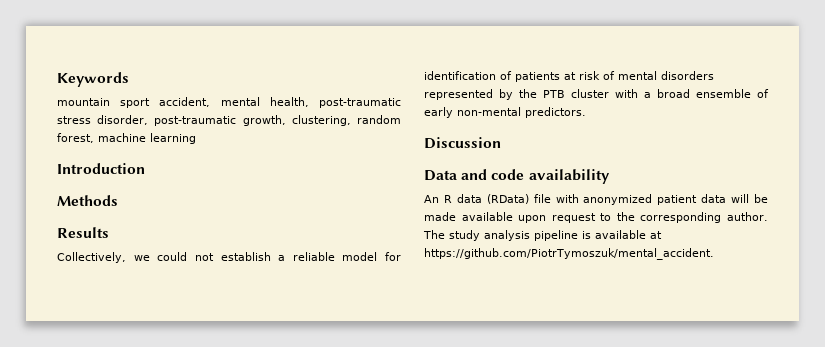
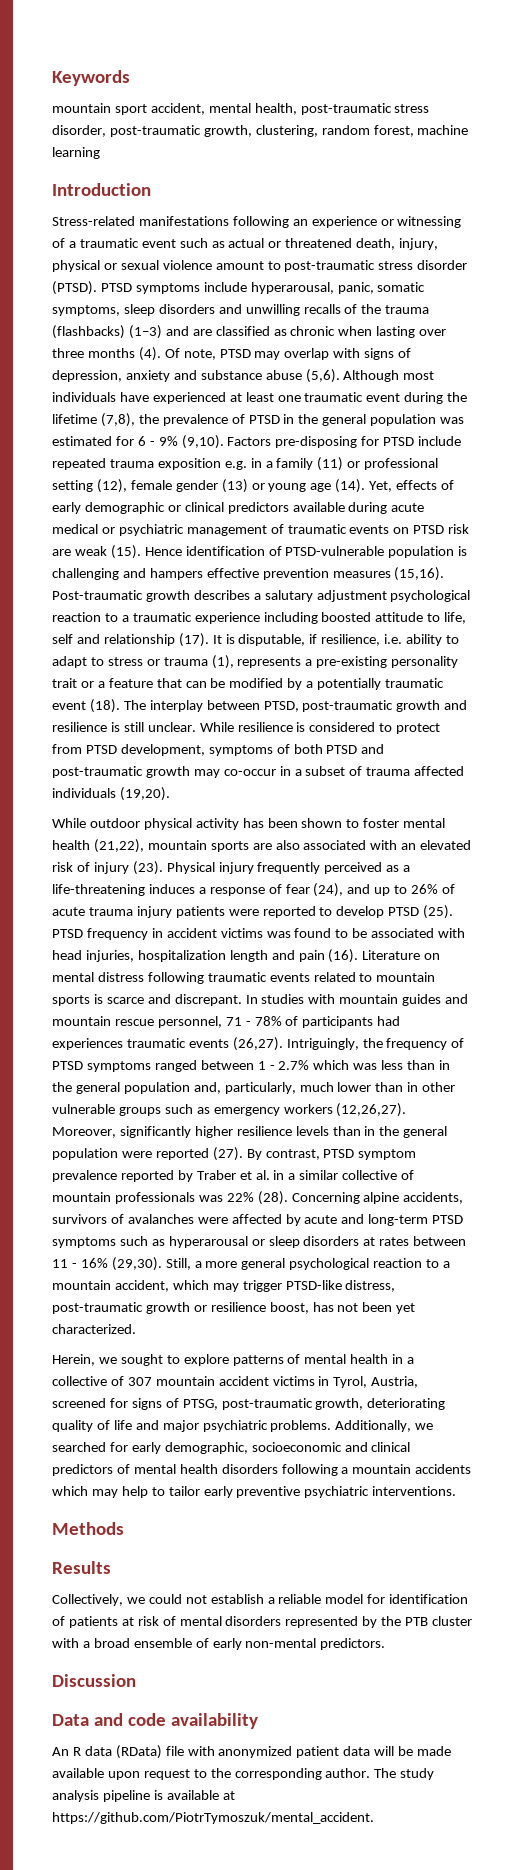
+ Stress-related manifestations following an experience or witnessing of a traumatic event such as actual or threatened death, injury, physical or sexual violence amount to post-traumatic stress disorder (PTSD). PTSD symptoms include hyperarousal, panic, somatic symptoms, sleep disorders and unwilling recalls of the trauma (flashbacks) (1–3) and are classified as chronic when lasting over three months (4). Of note, PTSD may overlap with signs of depression, anxiety and substance abuse (5,6). Although most individuals have experienced at least one traumatic event during the lifetime (7,8), the prevalence of PTSD in the general population was estimated for 6 - 9% (9,10). Factors pre-disposing for PTSD include repeated trauma exposition e.g. in a family (11) or professional setting (12), female gender (13) or young age (14). Yet, effects of early demographic or clinical predictors available during acute medical or psychiatric management of traumatic events on PTSD risk are weak (15). Hence identification of PTSD-vulnerable population is challenging and hampers effective prevention measures (15,16). Post-traumatic growth describes a salutary adjustment psychological reaction to a traumatic experience including boosted attitude to life, self and relationship (17). It is disputable, if resilience, i.e. ability to adapt to stress or trauma (1), represents a pre-existing personality trait or a feature that can be modified by a potentially traumatic event (18). The interplay between PTSD, post-traumatic growth and resilience is still unclear. While resilience is considered to protect from PTSD development, symptoms of both PTSD and post-traumatic growth may co-occur in a subset of trauma affected individuals (19,20).
+ While outdoor physical activity has been shown to foster mental health (21,22), mountain sports are also associated with an elevated risk of injury (23). Physical injury frequently perceived as a life-threatening induces a response of fear (24), and up to 26% of acute trauma injury patients were reported to develop PTSD (25). PTSD frequency in accident victims was found to be associated with head injuries, hospitalization length and pain (16). Literature on mental distress following traumatic events related to mountain sports is scarce and discrepant. In studies with mountain guides and mountain rescue personnel, 71 - 78% of participants had experiences traumatic events (26,27). Intriguingly, the frequency of PTSD symptoms ranged between 1 - 2.7% which was less than in the general population and, particularly, much lower than in other vulnerable groups such as emergency workers (12,26,27). Moreover, significantly higher resilience levels than in the general population were reported (27). By contrast, PTSD symptom prevalence reported by Traber et al. in a similar collective of mountain professionals was 22% (28). Concerning alpine accidents, survivors of avalanches were affected by acute and long-term PTSD symptoms such as hyperarousal or sleep disorders at rates between 11 - 16% (29,30). Still, a more general psychological reaction to a mountain accident, which may trigger PTSD-like distress, post-traumatic growth or resilience boost, has not been yet characterized.
+ Herein, we sought to explore patterns of mental health in a collective of 307 mountain accident victims in Tyrol, Austria, screened for signs of PTSG, post-traumatic growth, deteriorating quality of life and major psychiatric problems. Additionally, we searched for early demographic, socioeconomic and clinical predictors of mental health disorders following a mountain accidents which may help to tailor early preventive psychiatric interventions.

